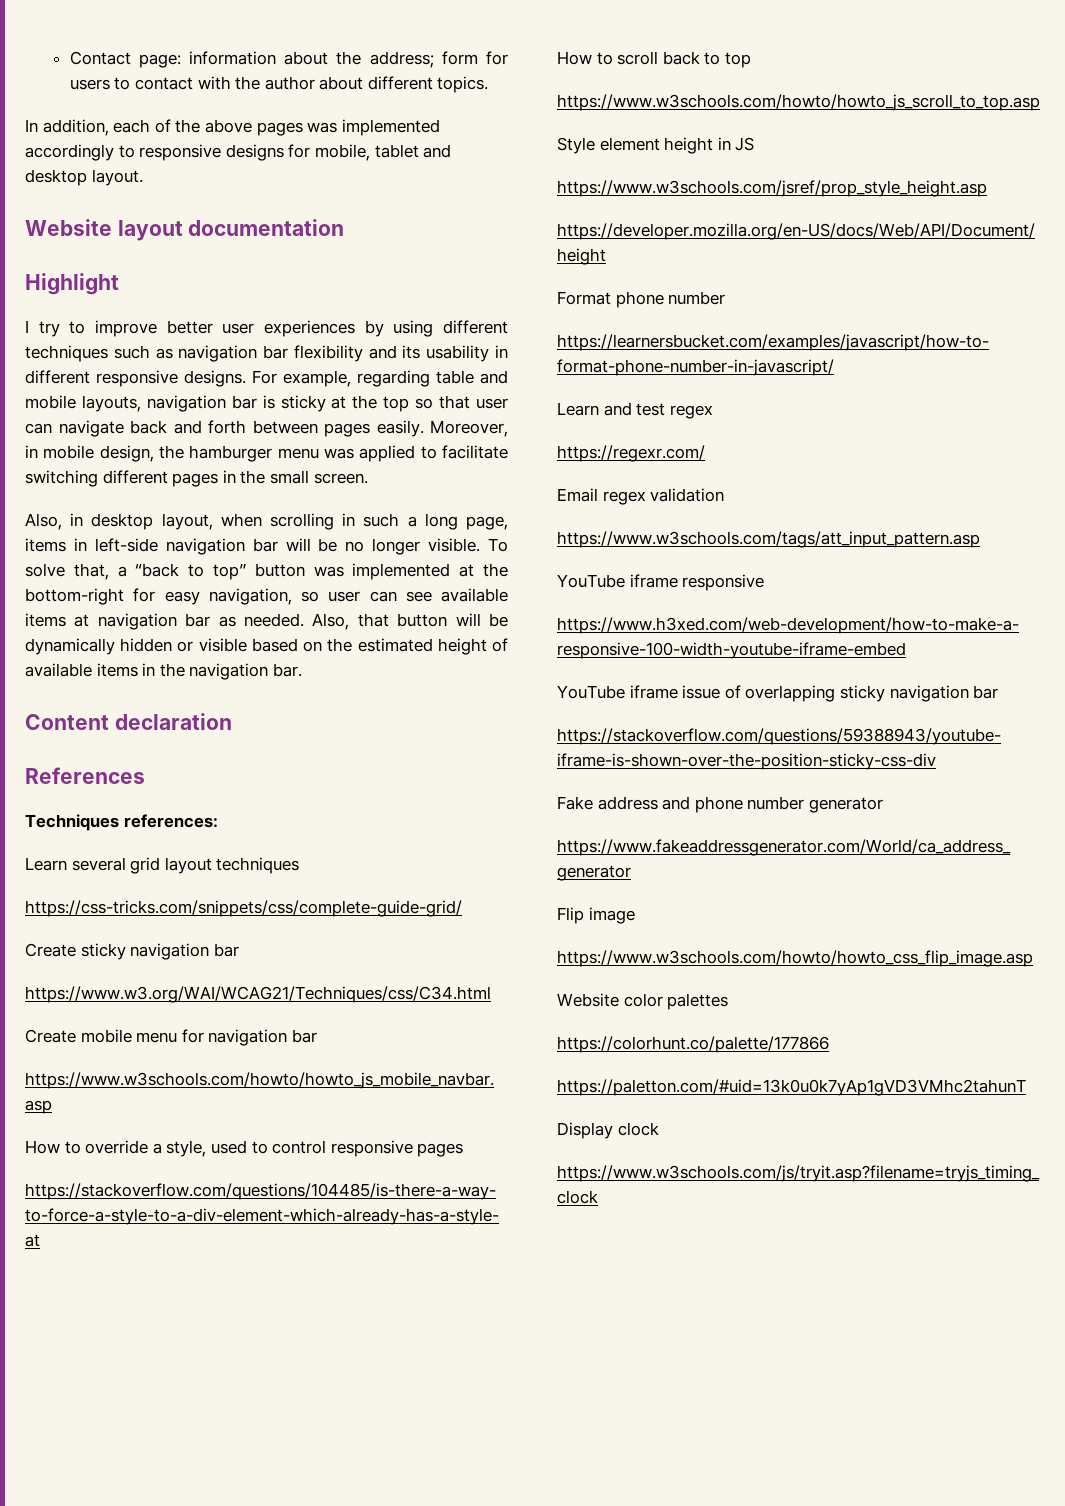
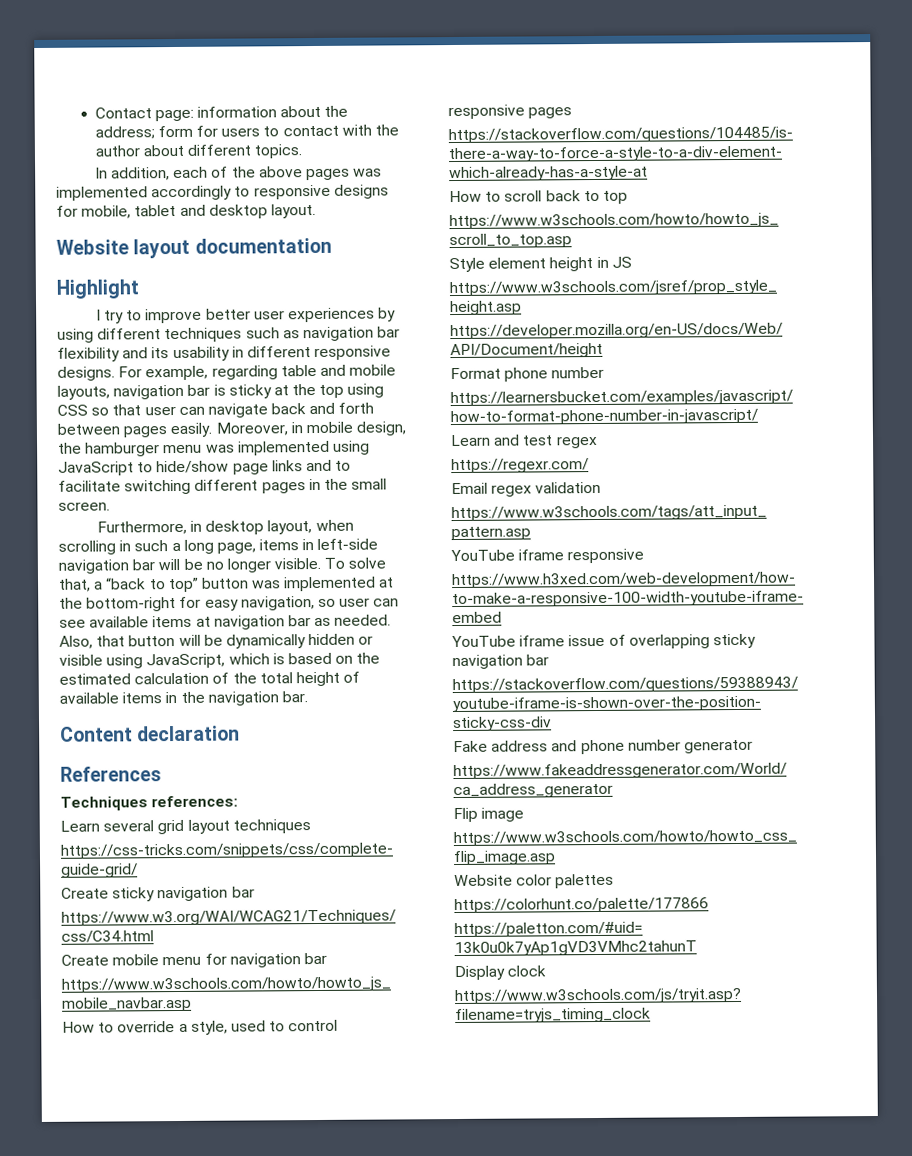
- For example, regarding table and mobile layouts, navigation bar is sticky at the top so that user can navigate back and forth between pages easily.
+ For example, regarding table and mobile layouts, navigation bar is sticky at the top using CSS so that user can navigate back and forth between pages easily.
- Moreover, in mobile design, the hamburger menu was applied to facilitate switching different pages in the small screen.
+ Moreover, in mobile design, the hamburger menu was implemented using JavaScript to hide/show page links and to facilitate switching different pages in the small screen.
- Also, in desktop layout, when scrolling in such a long page, items in left-side navigation bar will be no longer visible.
+ Furthermore, in desktop layout, when scrolling in such a long page, items in left-side navigation bar will be no longer visible.
- Also, that button will be dynamically hidden or visible based on the estimated height of available items in the navigation bar.
+ Also, that button will be dynamically hidden or visible using JavaScript, which is based on the estimated calculation of the total height of available items in the navigation bar.

